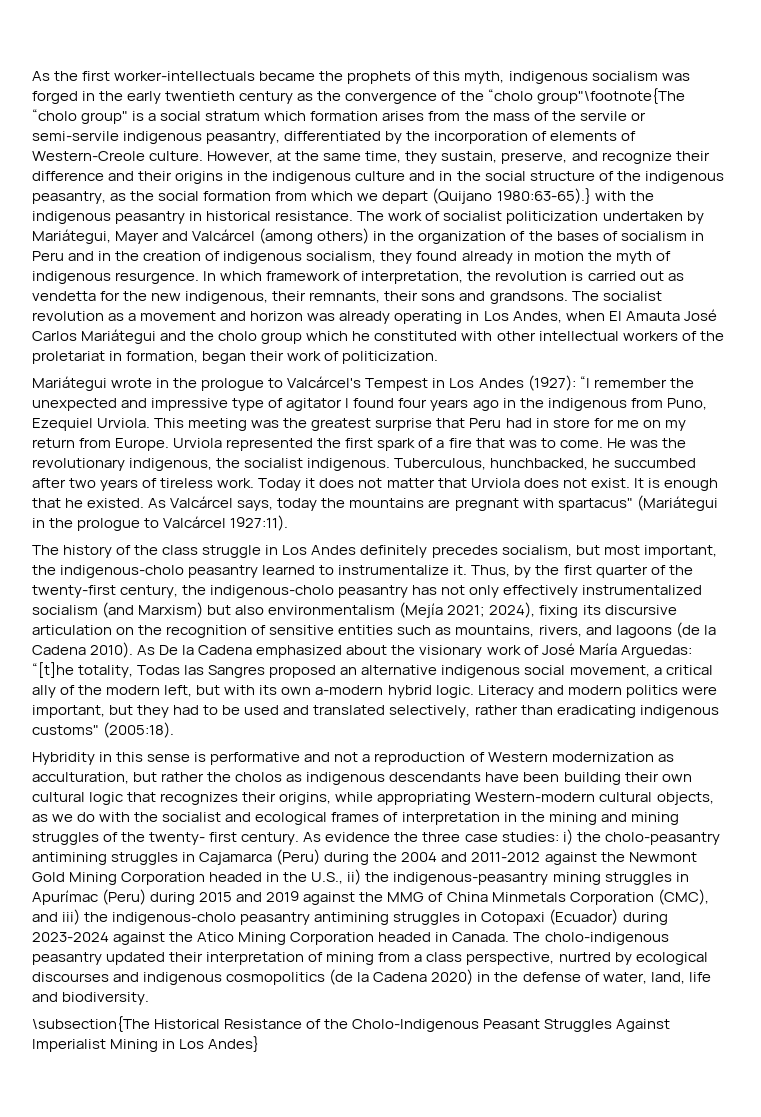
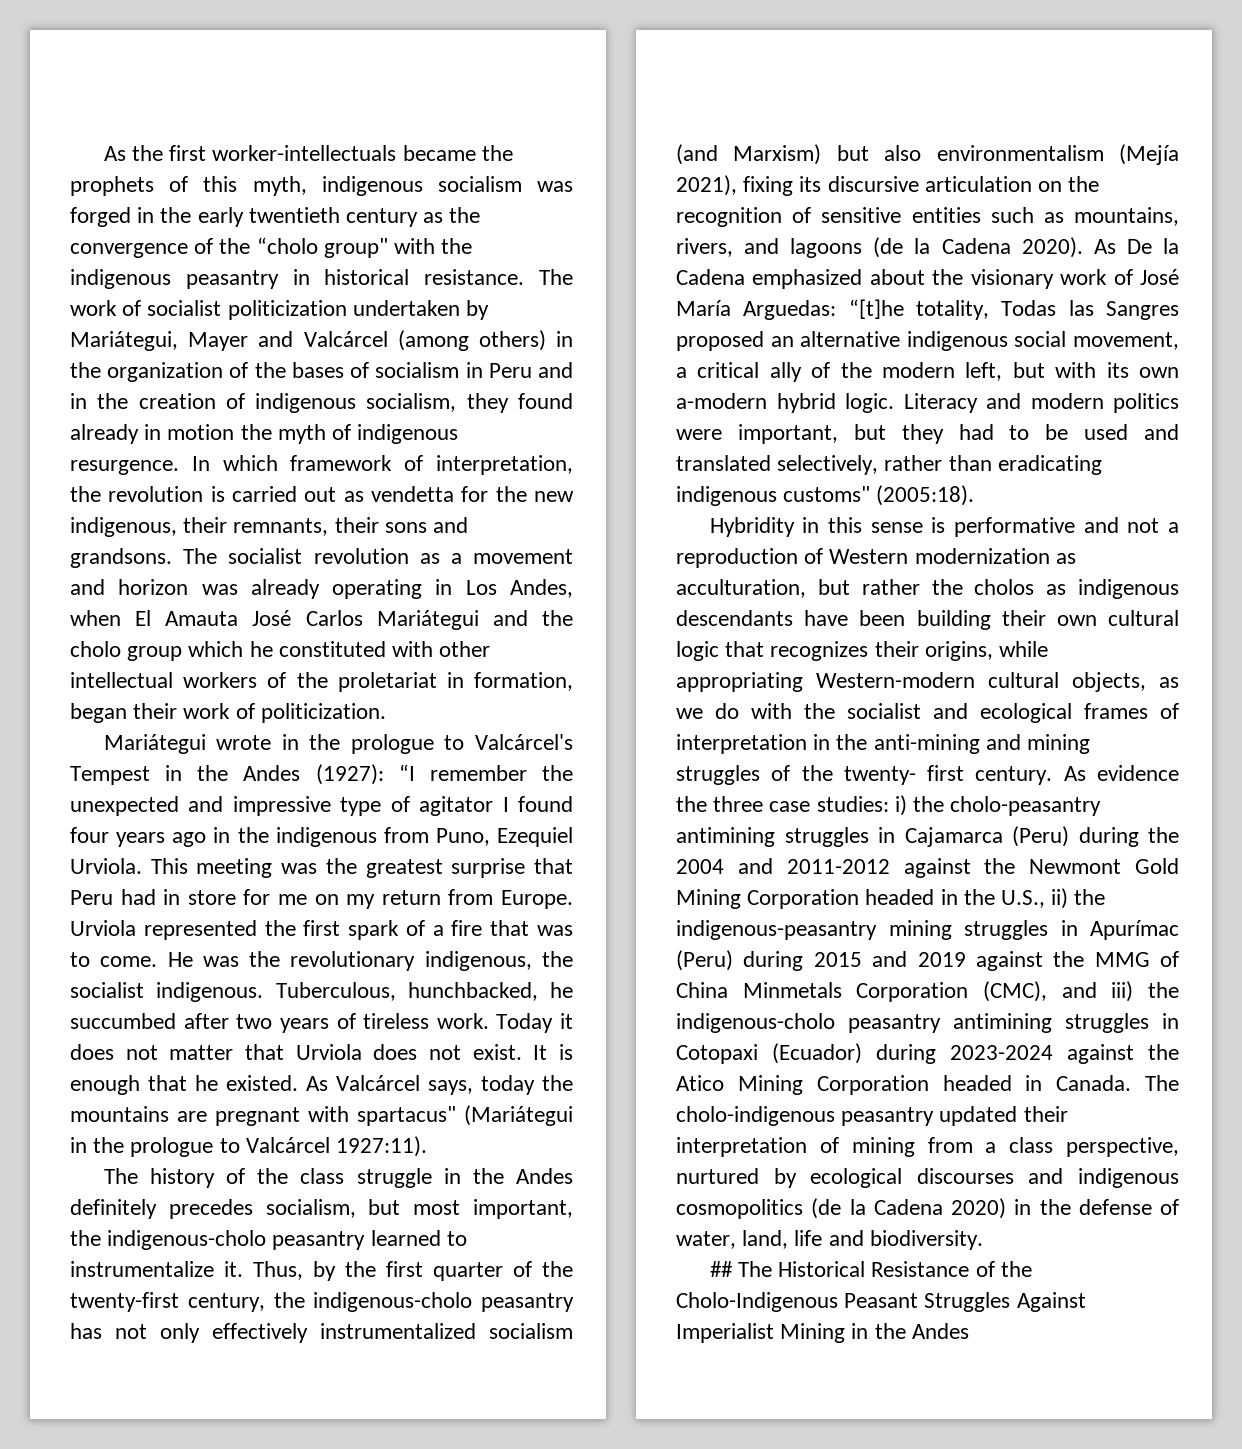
- As the first worker-intellectuals became the prophets of this myth, indigenous socialism was forged in the early twentieth century as the convergence of the “cholo group"\footnote{The “cholo group" is a social stratum which formation arises from the mass of the servile or semi-servile indigenous peasantry, differentiated by the incorporation of elements of Western-Creole culture. However, at the same time, they sustain, preserve, and recognize their difference and their origins in the indigenous culture and in the social structure of the indigenous peasantry, as the social formation from which we depart (Quijano 1980:63-65).} with the indigenous peasantry in historical resistance.
+ As the first worker-intellectuals became the prophets of this myth, indigenous socialism was forged in the early twentieth century as the convergence of the “cholo group" with the indigenous peasantry in historical resistance.
- Mariátegui wrote in the prologue to Valcárcel's Tempest in Los Andes (1927): “I remember the unexpected and impressive type of agitator I found four years ago in the indigenous from Puno, Ezequiel Urviola.
+ Mariátegui wrote in the prologue to Valcárcel's Tempest in the Andes (1927): “I remember the unexpected and impressive type of agitator I found four years ago in the indigenous from Puno, Ezequiel Urviola.
- The history of the class struggle in Los Andes definitely precedes socialism, but most important, the indigenous-cholo peasantry learned to instrumentalize it.
+ The history of the class struggle in the Andes definitely precedes socialism, but most important, the indigenous-cholo peasantry learned to instrumentalize it.
- Thus, by the first quarter of the twenty-first century, the indigenous-cholo peasantry has not only effectively instrumentalized socialism (and Marxism) but also environmentalism (Mejía 2021; 2024), fixing its discursive articulation on the recognition of sensitive entities such as mountains, rivers, and lagoons (de la Cadena 2010).
+ Thus, by the first quarter of the twenty-first century, the indigenous-cholo peasantry has not only effectively instrumentalized socialism (and Marxism) but also environmentalism (Mejía 2021), fixing its discursive articulation on the recognition of sensitive entities such as mountains, rivers, and lagoons (de la Cadena 2020).
- Hybridity in this sense is performative and not a reproduction of Western modernization as acculturation, but rather the cholos as indigenous descendants have been building their own cultural logic that recognizes their origins, while appropriating Western-modern cultural objects, as we do with the socialist and ecological frames of interpretation in the mining and mining struggles of the twenty- first century.
+ Hybridity in this sense is performative and not a reproduction of Western modernization as acculturation, but rather the cholos as indigenous descendants have been building their own cultural logic that recognizes their origins, while appropriating Western-modern cultural objects, as we do with the socialist and ecological frames of interpretation in the anti-mining and mining struggles of the twenty- first century.
- The cholo-indigenous peasantry updated their interpretation of mining from a class perspective, nurtred by ecological discourses and indigenous cosmopolitics (de la Cadena 2020) in the defense of water, land, life and biodiversity.
+ The cholo-indigenous peasantry updated their interpretation of mining from a class perspective, nurtured by ecological discourses and indigenous cosmopolitics (de la Cadena 2020) in the defense of water, land, life and biodiversity.
- \subsection{The Historical Resistance of the Cholo-Indigenous Peasant Struggles Against Imperialist Mining in Los Andes}
+ ## The Historical Resistance of the Cholo-Indigenous Peasant Struggles Against Imperialist Mining in the Andes

